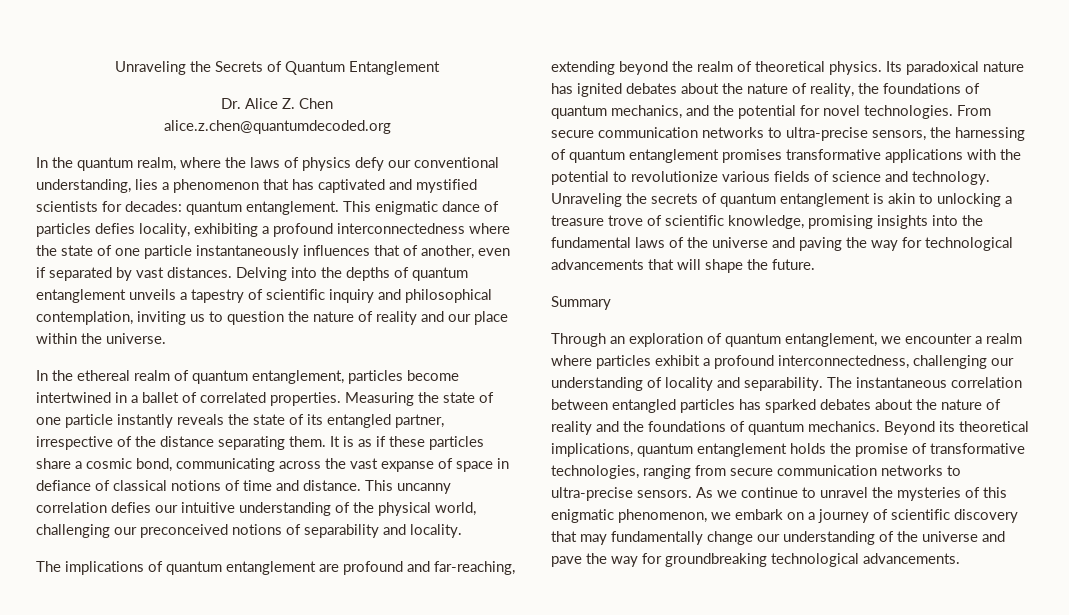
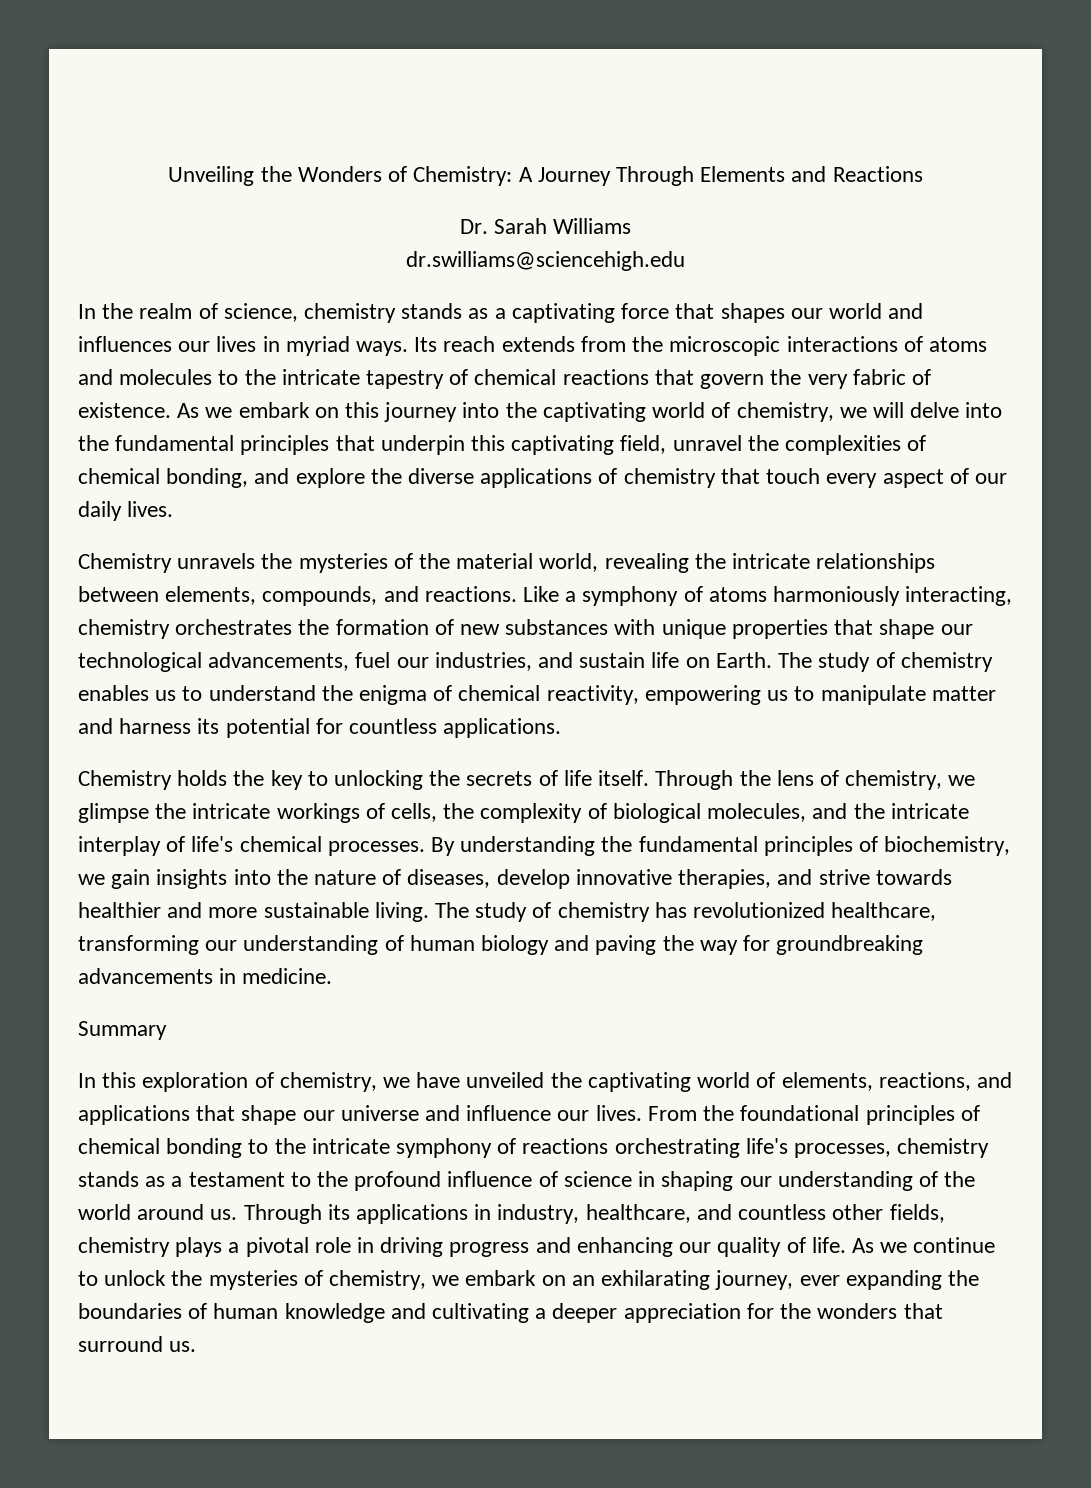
- Unraveling the Secrets of Quantum Entanglement
- Dr. Alice Z. Chen
- alice.z.chen@quantumdecoded.org
- In the quantum realm, where the laws of physics defy our conventional understanding, lies a phenomenon that has captivated and mystified scientists for decades: quantum entanglement. This enigmatic dance of particles defies locality, exhibiting a profound interconnectedness where the state of one particle instantaneously influences that of another, even if separated by vast distances. Delving into the depths of quantum entanglement unveils a tapestry of scientific inquiry and philosophical contemplation, inviting us to question the nature of reality and our place within the universe.
- In the ethereal realm of quantum entanglement, particles become intertwined in a ballet of correlated properties. Measuring the state of one particle instantly reveals the state of its entangled partner, irrespective of the distance separating them. It is as if these particles share a cosmic bond, communicating across the vast expanse of space in defiance of classical notions of time and distance. This uncanny correlation defies our intuitive understanding of the physical world, challenging our preconceived notions of separability and locality.
- The implications of quantum entanglement are profound and far-reaching, extending beyond the realm of theoretical physics. Its paradoxical nature has ignited debates about the nature of reality, the foundations of quantum mechanics, and the potential for novel technologies. From secure communication networks to ultra-precise sensors, the harnessing of quantum entanglement promises transformative applications with the potential to revolutionize various fields of science and technology. Unraveling the secrets of quantum entanglement is akin to unlocking a treasure trove of scientific knowledge, promising insights into the fundamental laws of the universe and paving the way for technological advancements that will shape the future.
+ Unveiling the Wonders of Chemistry: A Journey Through Elements and Reactions
+ Dr. Sarah Williams
+ dr.swilliams@sciencehigh.edu
+ In the realm of science, chemistry stands as a captivating force that shapes our world and influences our lives in myriad ways. Its reach extends from the microscopic interactions of atoms and molecules to the intricate tapestry of chemical reactions that govern the very fabric of existence. As we embark on this journey into the captivating world of chemistry, we will delve into the fundamental principles that underpin this captivating field, unravel the complexities of chemical bonding, and explore the diverse applications of chemistry that touch every aspect of our daily lives.
+ Chemistry unravels the mysteries of the material world, revealing the intricate relationships between elements, compounds, and reactions. Like a symphony of atoms harmoniously interacting, chemistry orchestrates the formation of new substances with unique properties that shape our technological advancements, fuel our industries, and sustain life on Earth. The study of chemistry enables us to understand the enigma of chemical reactivity, empowering us to manipulate matter and harness its potential for countless applications.
+ Chemistry holds the key to unlocking the secrets of life itself. Through the lens of chemistry, we glimpse the intricate workings of cells, the complexity of biological molecules, and the intricate interplay of life's chemical processes. By understanding the fundamental principles of biochemistry, we gain insights into the nature of diseases, develop innovative therapies, and strive towards healthier and more sustainable living. The study of chemistry has revolutionized healthcare, transforming our understanding of human biology and paving the way for groundbreaking advancements in medicine.
  Summary
- Through an exploration of quantum entanglement, we encounter a realm where particles exhibit a profound interconnectedness, challenging our understanding of locality and separability. The instantaneous correlation between entangled particles has sparked debates about the nature of reality and the foundations of quantum mechanics. Beyond its theoretical implications, quantum entanglement holds the promise of transformative technologies, ranging from secure communication networks to ultra-precise sensors.
+ In this exploration of chemistry, we have unveiled the captivating world of elements, reactions, and applications that shape our universe and influence our lives. From the foundational principles of chemical bonding to the intricate symphony of reactions orchestrating life's processes, chemistry stands as a testament to the profound influence of science in shaping our understanding of the world around us. Through its applications in industry, healthcare, and countless other fields, chemistry plays a pivotal role in driving progress and enhancing our quality of life.
- As we continue to unravel the mysteries of this enigmatic phenomenon, we embark on a journey of scientific discovery that may fundamentally change our understanding of the universe and pave the way for groundbreaking technological advancements.
+ As we continue to unlock the mysteries of chemistry, we embark on an exhilarating journey, ever expanding the boundaries of human knowledge and cultivating a deeper appreciation for the wonders that surround us.

